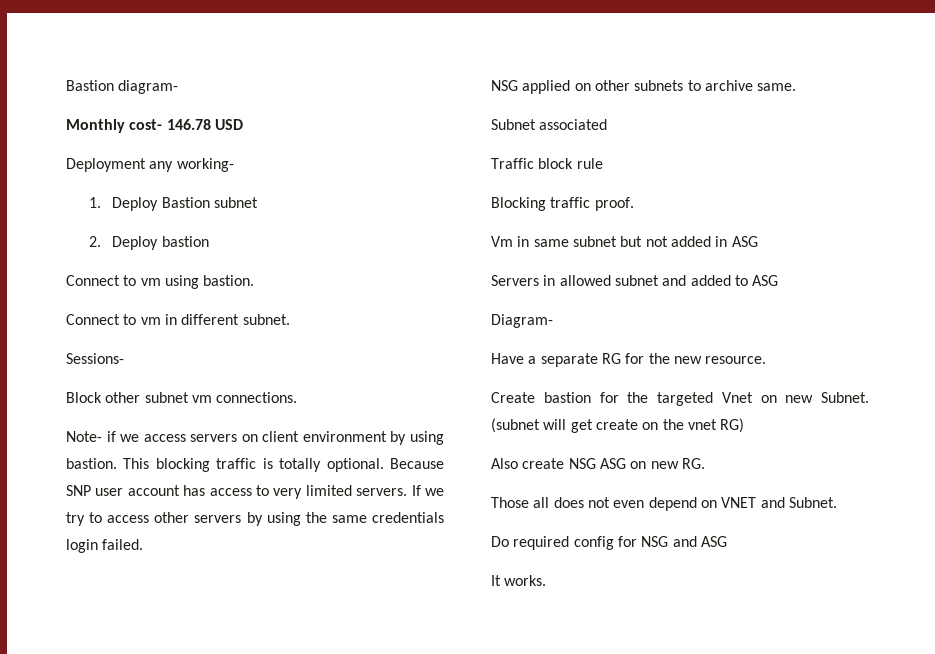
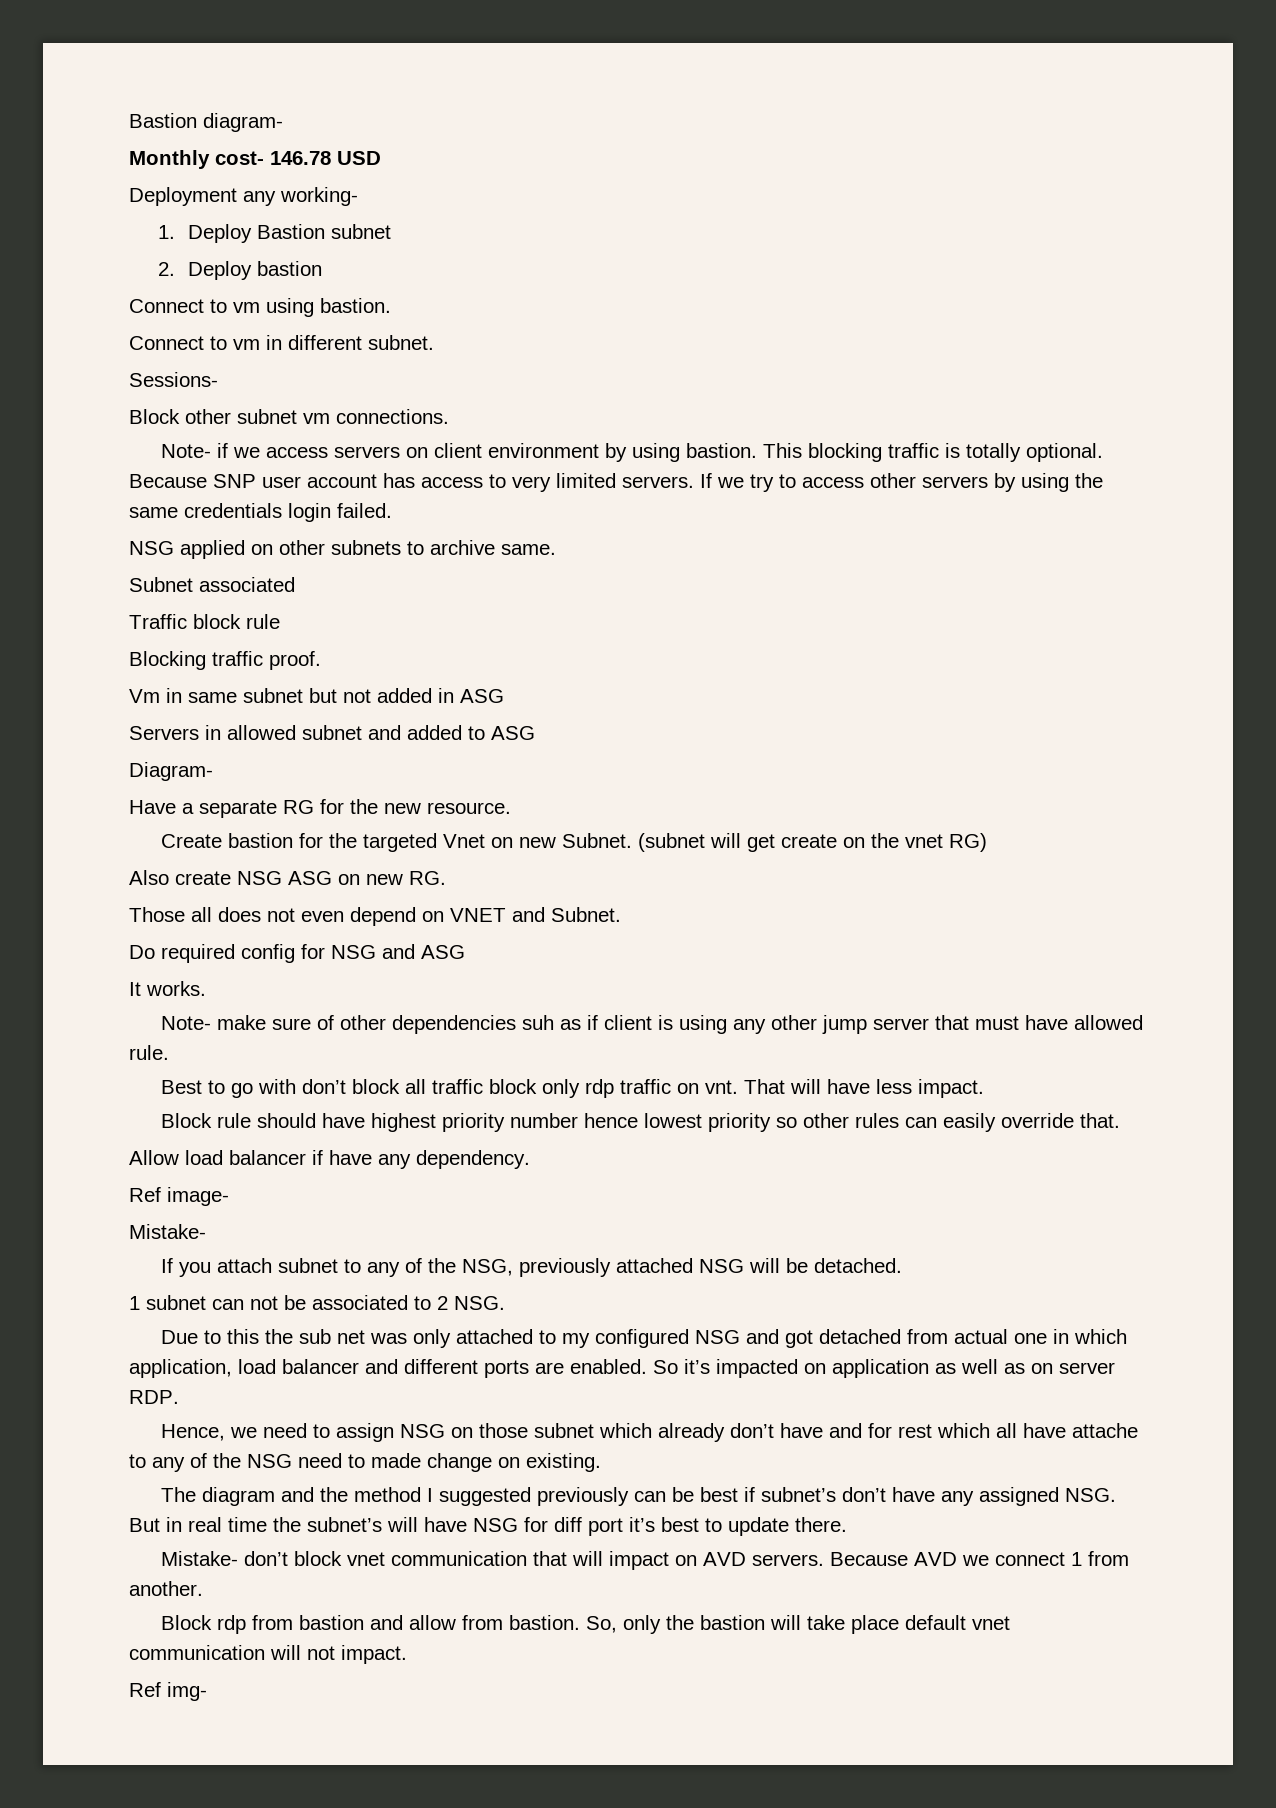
+ Note- make sure of other dependencies suh as if client is using any other jump server that must have allowed rule.
+ Best to go with don’t block all traffic block only rdp traffic on vnt. That will have less impact.
+ Block rule should have highest priority number hence lowest priority so other rules can easily override that.
+ Allow load balancer if have any dependency.
+ Ref image-
+ Mistake-
+ If you attach subnet to any of the NSG, previously attached NSG will be detached.
+ 1 subnet can not be associated to 2 NSG.
+ Due to this the sub net was only attached to my configured NSG and got detached from actual one in which application, load balancer and different ports are enabled. So it’s impacted on application as well as on server RDP.
+ Hence, we need to assign NSG on those subnet which already don’t have and for rest which all have attache to any of the NSG need to made change on existing.
+ The diagram and the method I suggested previously can be best if subnet’s don’t have any assigned NSG. But in real time the subnet’s will have NSG for diff port it’s best to update there.
+ Mistake- don’t block vnet communication that will impact on AVD servers. Because AVD we connect 1 from another.
+ Block rdp from bastion and allow from bastion. So, only the bastion will take place default vnet communication will not impact.
+ Ref img-

